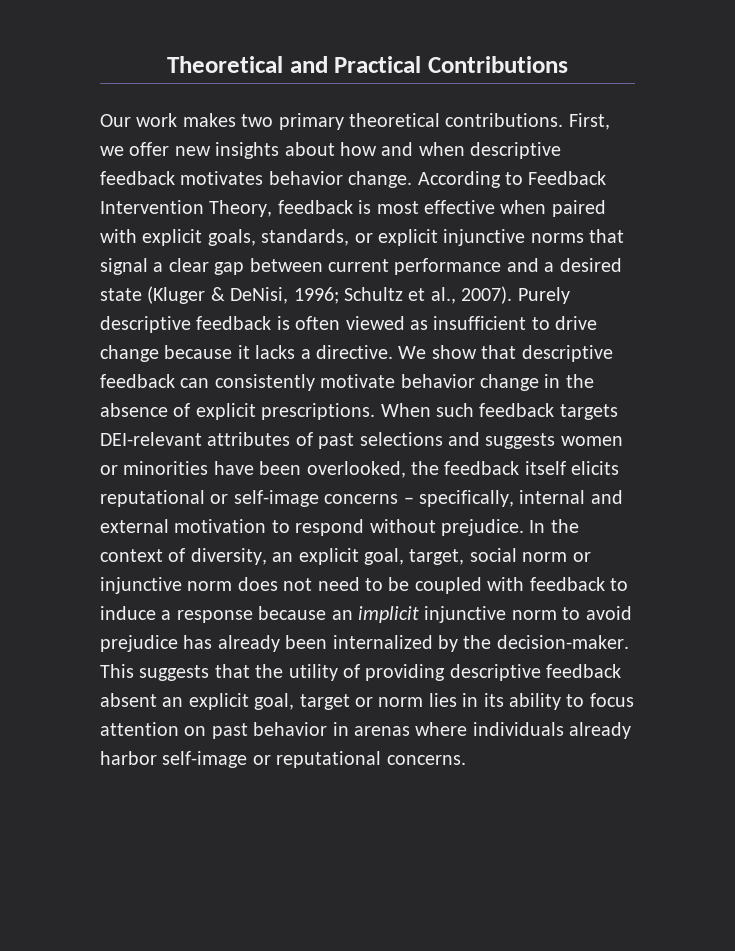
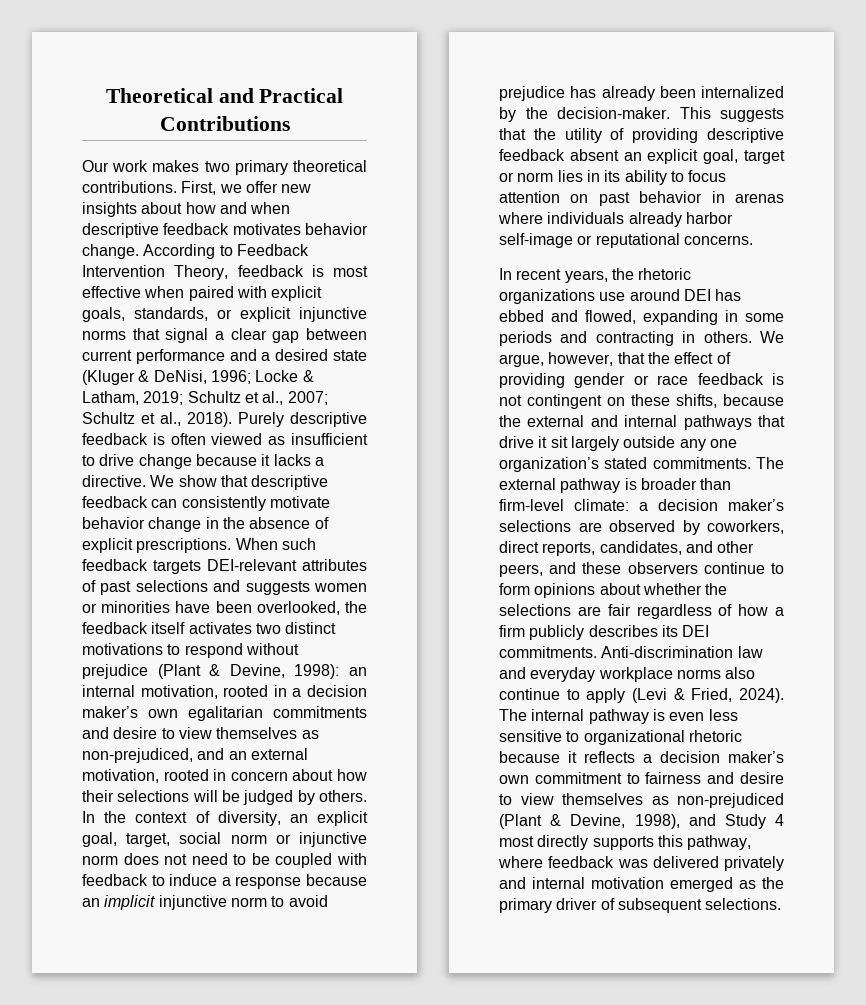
- According to Feedback Intervention Theory, feedback is most effective when paired with explicit goals, standards, or explicit injunctive norms that signal a clear gap between current performance and a desired state (Kluger & DeNisi, 1996; Schultz et al., 2007).
+ According to Feedback Intervention Theory, feedback is most effective when paired with explicit goals, standards, or explicit injunctive norms that signal a clear gap between current performance and a desired state (Kluger & DeNisi, 1996; Locke & Latham, 2019; Schultz et al., 2007; Schultz et al., 2018).
- When such feedback targets DEI-relevant attributes of past selections and suggests women or minorities have been overlooked, the feedback itself elicits reputational or self-image concerns – specifically, internal and external motivation to respond without prejudice.
+ When such feedback targets DEI-relevant attributes of past selections and suggests women or minorities have been overlooked, the feedback itself activates two distinct motivations to respond without prejudice (Plant & Devine, 1998): an internal motivation, rooted in a decision maker’s own egalitarian commitments and desire to view themselves as non-prejudiced, and an external motivation, rooted in concern about how their selections will be judged by others.
+ In recent years, the rhetoric organizations use around DEI has ebbed and flowed, expanding in some periods and contracting in others. We argue, however, that the effect of providing gender or race feedback is not contingent on these shifts, because the external and internal pathways that drive it sit largely outside any one organization’s stated commitments. The external pathway is broader than firm-level climate: a decision maker’s selections are observed by coworkers, direct reports, candidates, and other peers, and these observers continue to form opinions about whether the selections are fair regardless of how a firm publicly describes its DEI commitments. Anti-discrimination law and everyday workplace norms also continue to apply (Levi & Fried, 2024). The internal pathway is even less sensitive to organizational rhetoric because it reflects a decision maker’s own commitment to fairness and desire to view themselves as non-prejudiced (Plant & Devine, 1998), and Study 4 most directly supports this pathway, where feedback was delivered privately and internal motivation emerged as the primary driver of subsequent selections.

